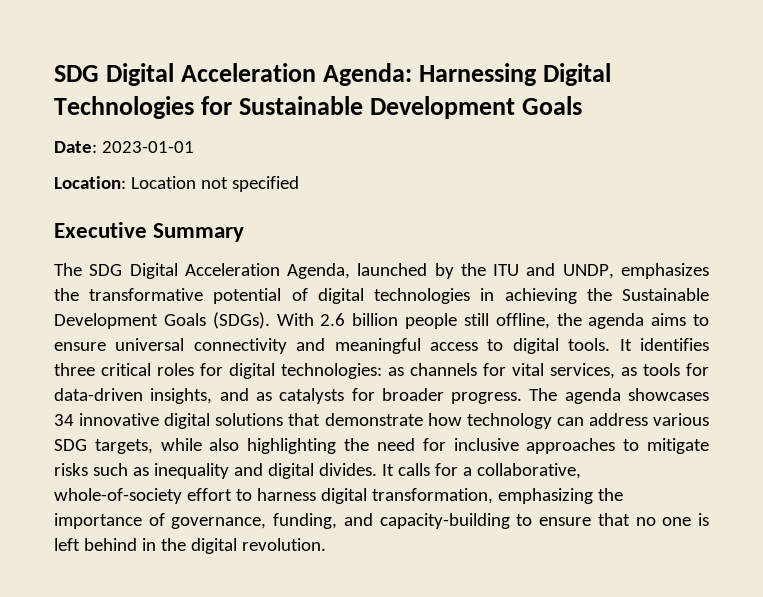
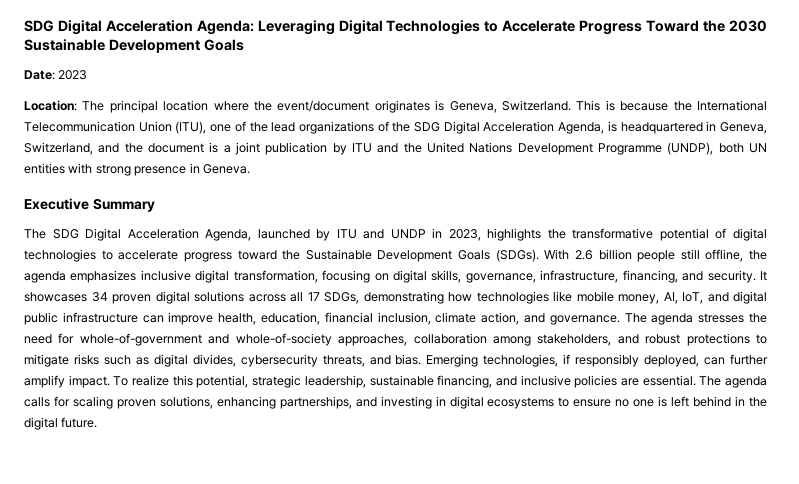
- SDG Digital Acceleration Agenda: Harnessing Digital Technologies for Sustainable Development Goals
+ SDG Digital Acceleration Agenda: Leveraging Digital Technologies to Accelerate Progress Toward the 2030 Sustainable Development Goals
- Date: 2023-01-01
+ Date: 2023
- Location: Location not specified
+ Location: The principal location where the event/document originates is Geneva, Switzerland. This is because the International Telecommunication Union (ITU), one of the lead organizations of the SDG Digital Acceleration Agenda, is headquartered in Geneva, Switzerland, and the document is a joint publication by ITU and the United Nations Development Programme (UNDP), both UN entities with strong presence in Geneva.
- The SDG Digital Acceleration Agenda, launched by the ITU and UNDP, emphasizes the transformative potential of digital technologies in achieving the Sustainable Development Goals (SDGs).
+ The SDG Digital Acceleration Agenda, launched by ITU and UNDP in 2023, highlights the transformative potential of digital technologies to accelerate progress toward the Sustainable Development Goals (SDGs).
- With 2.6 billion people still offline, the agenda aims to ensure universal connectivity and meaningful access to digital tools. It identifies three critical roles for digital technologies: as channels for vital services, as tools for data-driven insights, and as catalysts for broader progress. The agenda showcases 34 innovative digital solutions that demonstrate how technology can address various SDG targets, while also highlighting the need for inclusive approaches to mitigate risks such as inequality and digital divides. It calls for a collaborative, whole-of-society effort to harness digital transformation, emphasizing the importance of governance, funding, and capacity-building to ensure that no one is left behind in the digital revolution.
+ With 2.6 billion people still offline, the agenda emphasizes inclusive digital transformation, focusing on digital skills, governance, infrastructure, financing, and security. It showcases 34 proven digital solutions across all 17 SDGs, demonstrating how technologies like mobile money, AI, IoT, and digital public infrastructure can improve health, education, financial inclusion, climate action, and governance. The agenda stresses the need for whole-of-government and whole-of-society approaches, collaboration among stakeholders, and robust protections to mitigate risks such as digital divides, cybersecurity threats, and bias. Emerging technologies, if responsibly deployed, can further amplify impact. To realize this potential, strategic leadership, sustainable financing, and inclusive policies are essential. The agenda calls for scaling proven solutions, enhancing partnerships, and investing in digital ecosystems to ensure no one is left behind in the digital future.

